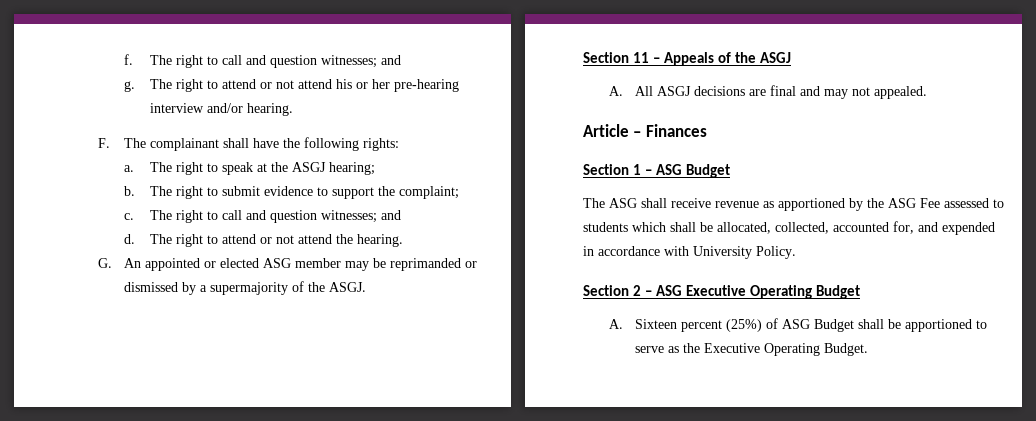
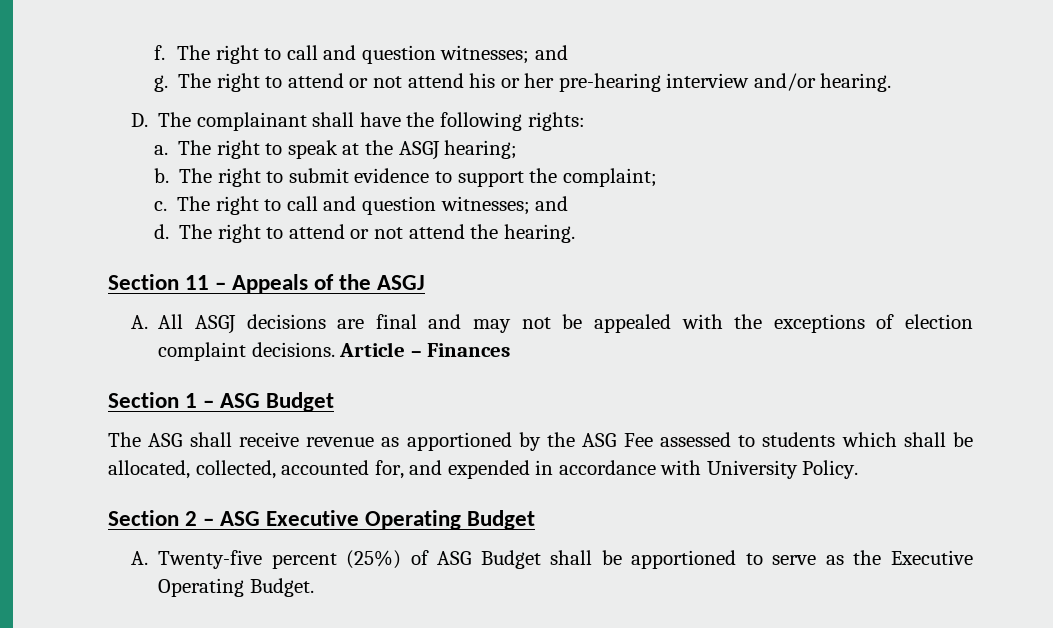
- F. The complainant shall have the following rights:
+ D. The complainant shall have the following rights:
- G. An appointed or elected ASG member may be reprimanded or dismissed by a supermajority of the ASGJ.
- A. All ASGJ decisions are final and may not appealed.
- Article – Finances
+ A. All ASGJ decisions are final and may not be appealed with the exceptions of election complaint decisions. Article – Finances
- A. Sixteen percent (25%) of ASG Budget shall be apportioned to serve as the Executive Operating Budget.
+ A. Twenty-five percent (25%) of ASG Budget shall be apportioned to serve as the Executive Operating Budget.

